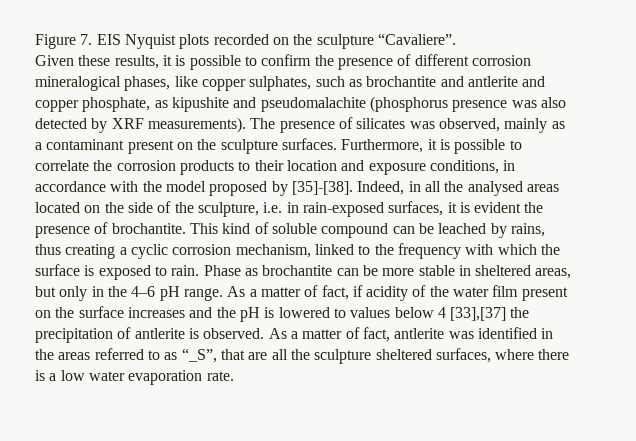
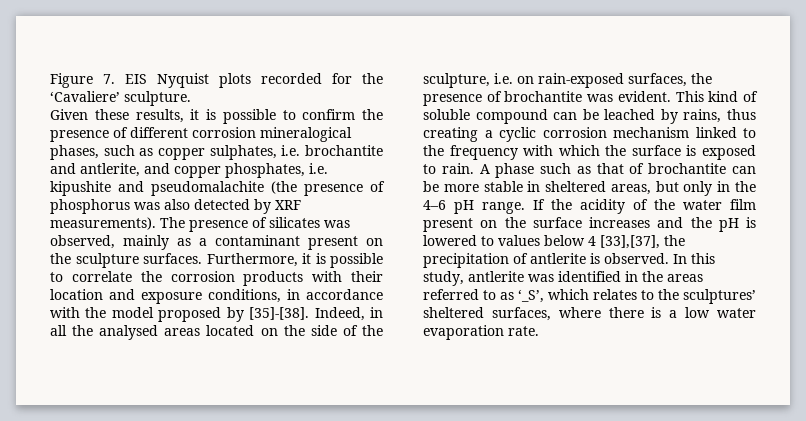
- Figure 7. EIS Nyquist plots recorded on the sculpture “Cavaliere”.
+ Figure 7. EIS Nyquist plots recorded for the ‘Cavaliere’ sculpture.
- Given these results, it is possible to confirm the presence of different corrosion mineralogical phases, like copper sulphates, such as brochantite and antlerite and copper phosphate, as kipushite and pseudomalachite (phosphorus presence was also detected by XRF measurements).
+ Given these results, it is possible to confirm the presence of different corrosion mineralogical phases, such as copper sulphates, i.e. brochantite and antlerite, and copper phosphates, i.e. kipushite and pseudomalachite (the presence of phosphorus was also detected by XRF measurements).
- Furthermore, it is possible to correlate the corrosion products to their location and exposure conditions, in accordance with the model proposed by [35]-[38].
+ Furthermore, it is possible to correlate the corrosion products with their location and exposure conditions, in accordance with the model proposed by [35]-[38].
- Indeed, in all the analysed areas located on the side of the sculpture, i.e. in rain-exposed surfaces, it is evident the presence of brochantite.
+ Indeed, in all the analysed areas located on the side of the sculpture, i.e. on rain-exposed surfaces, the presence of brochantite was evident.
- This kind of soluble compound can be leached by rains, thus creating a cyclic corrosion mechanism, linked to the frequency with which the surface is exposed to rain.
+ This kind of soluble compound can be leached by rains, thus creating a cyclic corrosion mechanism linked to the frequency with which the surface is exposed to rain.
- Phase as brochantite can be more stable in sheltered areas, but only in the 4–6 pH range.
+ A phase such as that of brochantite can be more stable in sheltered areas, but only in the 4–6 pH range.
- As a matter of fact, if acidity of the water film present on the surface increases and the pH is lowered to values below 4 [33],[37] the precipitation of antlerite is observed.
+ If the acidity of the water film present on the surface increases and the pH is lowered to values below 4 [33],[37], the precipitation of antlerite is observed.
- As a matter of fact, antlerite was identified in the areas referred to as “_S”, that are all the sculpture sheltered surfaces, where there is a low water evaporation rate.
+ In this study, antlerite was identified in the areas referred to as ‘_S’, which relates to the sculptures’ sheltered surfaces, where there is a low water evaporation rate.

